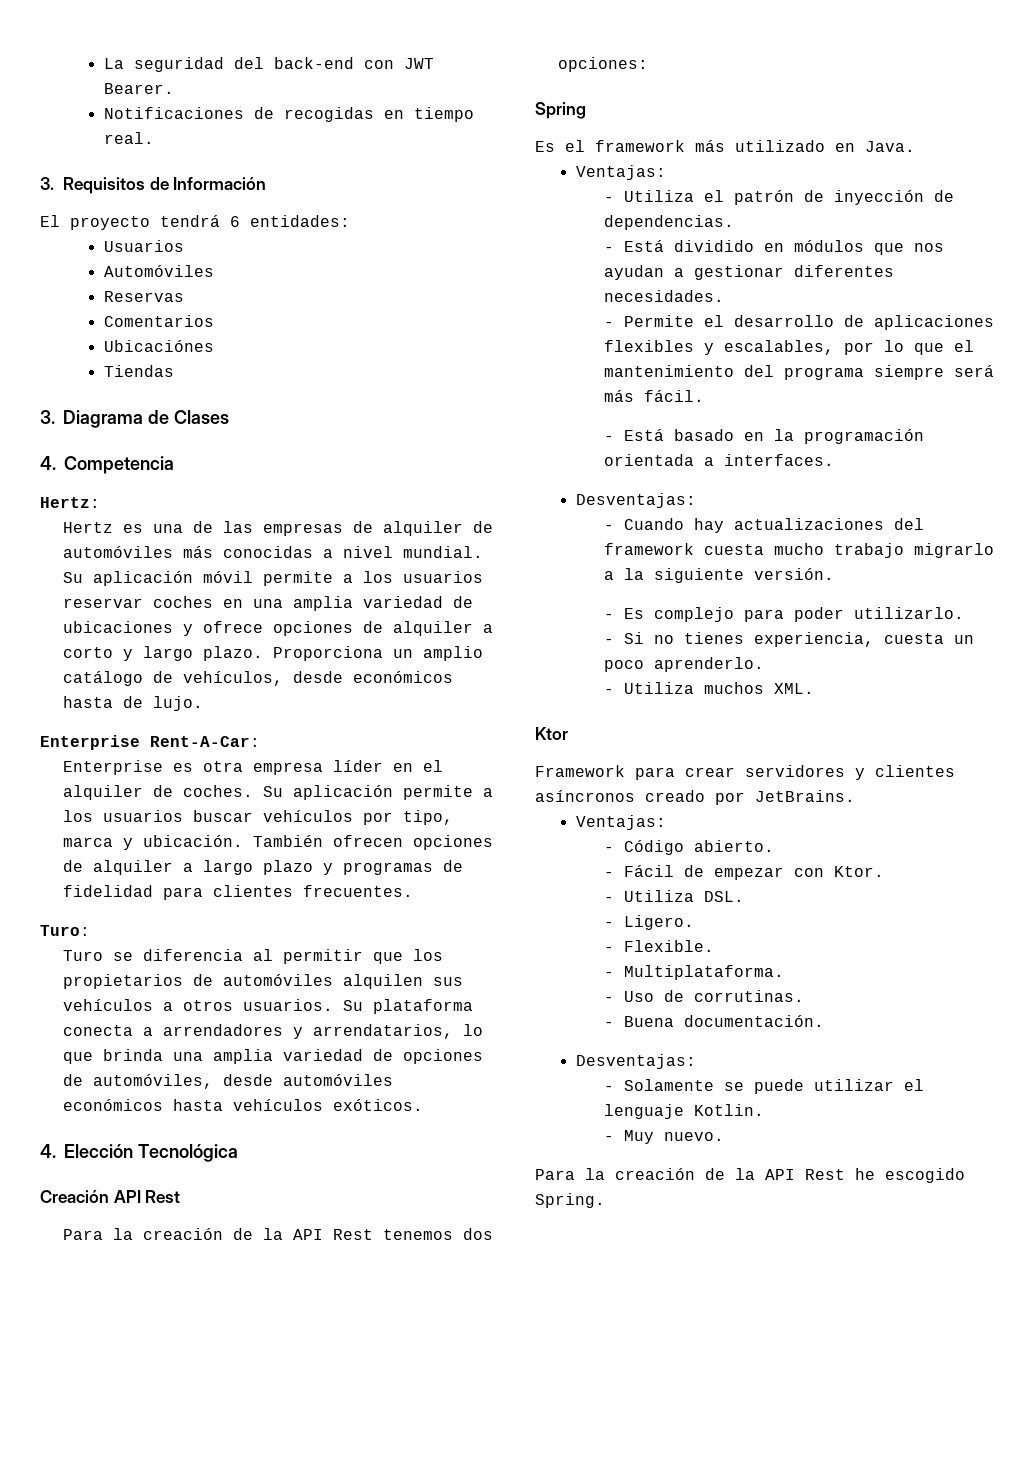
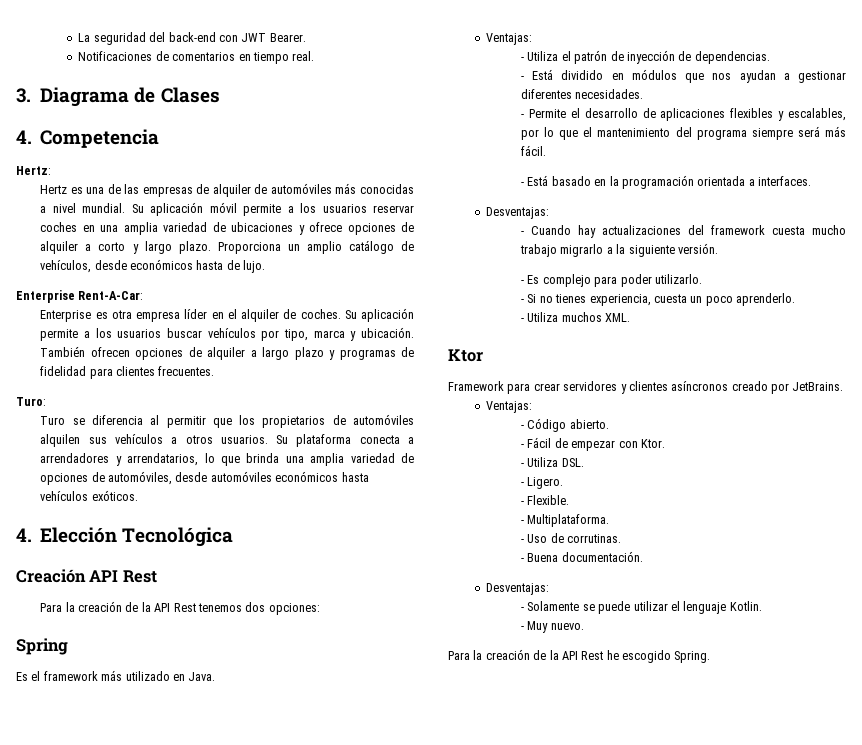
- Notificaciones de recogidas en tiempo real.
+ Notificaciones de comentarios en tiempo real.
- 3. Requisitos de Información
- El proyecto tendrá 6 entidades:
- Usuarios
- Automóviles
- Reservas
- Comentarios
- Ubicaciónes
- Tiendas

